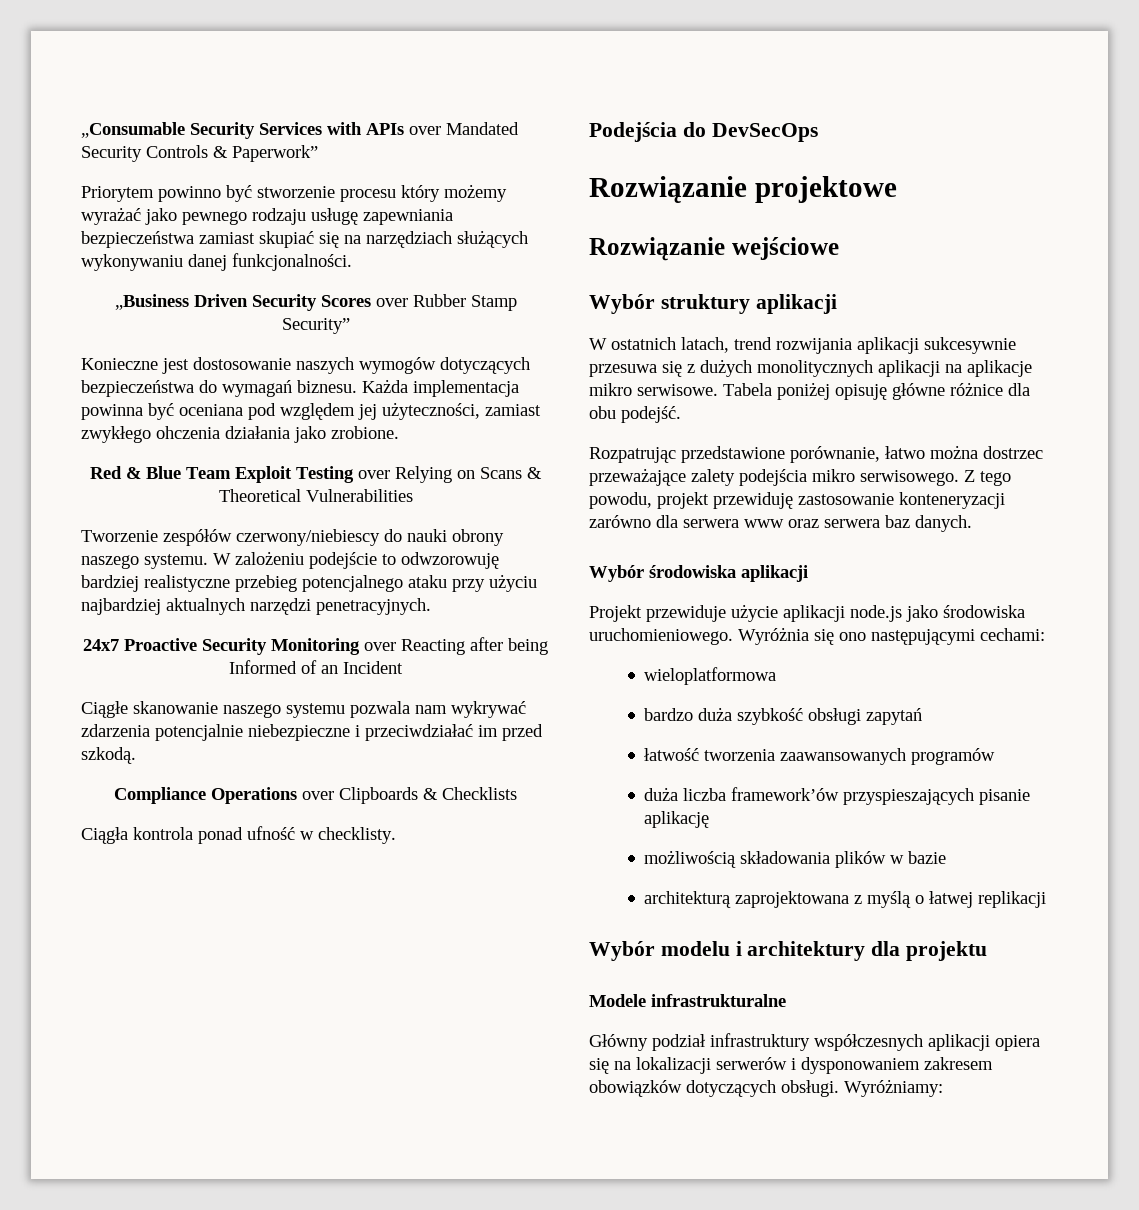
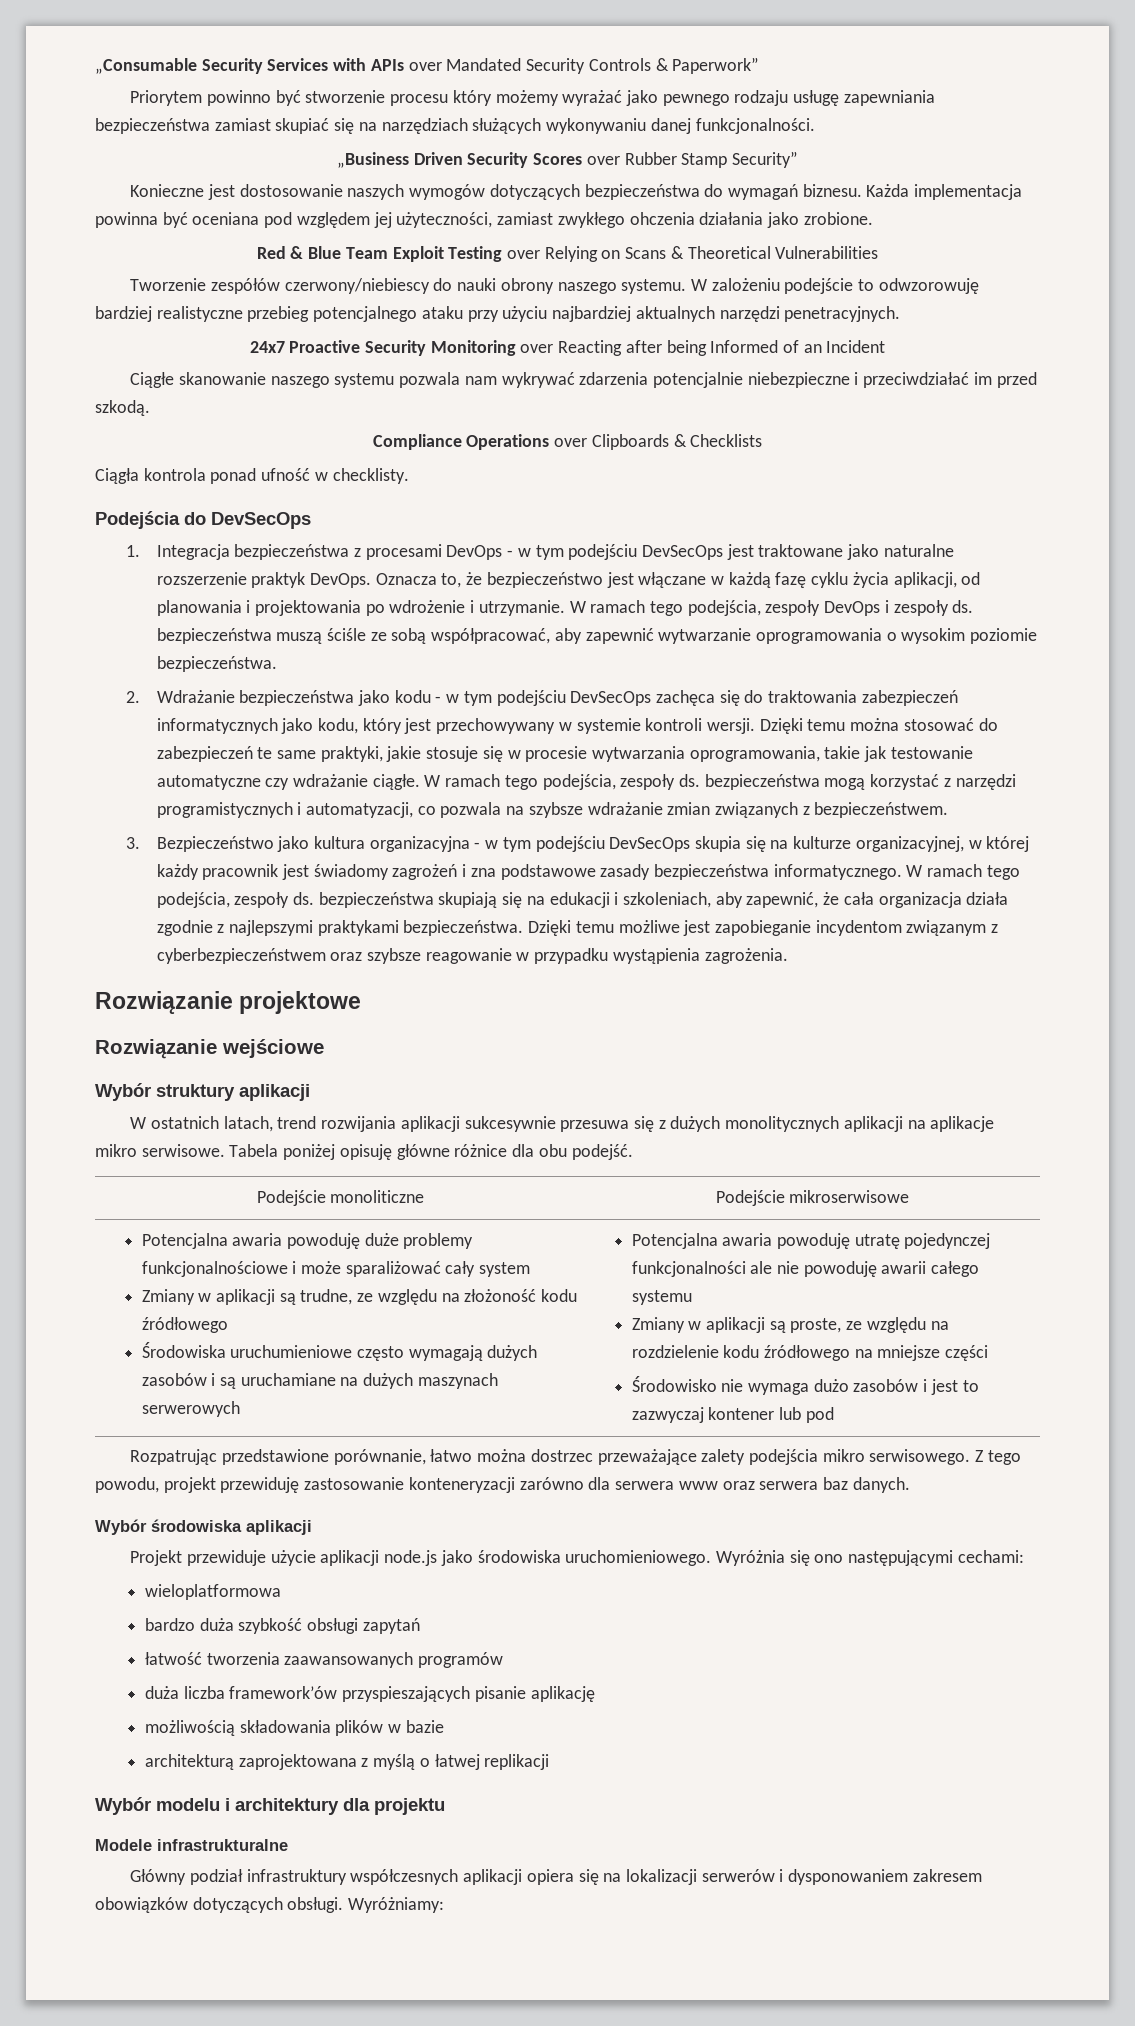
+ 1. Integracja bezpieczeństwa z procesami DevOps - w tym podejściu DevSecOps jest traktowane jako naturalne rozszerzenie praktyk DevOps. Oznacza to, że bezpieczeństwo jest włączane w każdą fazę cyklu życia aplikacji, od planowania i projektowania po wdrożenie i utrzymanie. W ramach tego podejścia, zespoły DevOps i zespoły ds. bezpieczeństwa muszą ściśle ze sobą współpracować, aby zapewnić wytwarzanie oprogramowania o wysokim poziomie bezpieczeństwa.
+ 2. Wdrażanie bezpieczeństwa jako kodu - w tym podejściu DevSecOps zachęca się do traktowania zabezpieczeń informatycznych jako kodu, który jest przechowywany w systemie kontroli wersji. Dzięki temu można stosować do zabezpieczeń te same praktyki, jakie stosuje się w procesie wytwarzania oprogramowania, takie jak testowanie automatyczne czy wdrażanie ciągłe. W ramach tego podejścia, zespoły ds. bezpieczeństwa mogą korzystać z narzędzi programistycznych i automatyzacji, co pozwala na szybsze wdrażanie zmian związanych z bezpieczeństwem.
+ 3. Bezpieczeństwo jako kultura organizacyjna - w tym podejściu DevSecOps skupia się na kulturze organizacyjnej, w której każdy pracownik jest świadomy zagrożeń i zna podstawowe zasady bezpieczeństwa informatycznego. W ramach tego podejścia, zespoły ds. bezpieczeństwa skupiają się na edukacji i szkoleniach, aby zapewnić, że cała organizacja działa zgodnie z najlepszymi praktykami bezpieczeństwa. Dzięki temu możliwe jest zapobieganie incydentom związanym z cyberbezpieczeństwem oraz szybsze reagowanie w przypadku wystąpienia zagrożenia.
+ Podejście monoliticzne | Podejście mikroserwisowe
+ Potencjalna awaria powoduję duże problemy funkcjonalnościowe i może sparaliżować cały system
+ Zmiany w aplikacji są trudne, ze względu na złożoność kodu źródłowego
+ Środowiska uruchumieniowe często wymagają dużych zasobów i są uruchamiane na dużych maszynach serwerowych | Potencjalna awaria powoduję utratę pojedynczej funkcjonalności ale nie powoduję awarii całego systemu
+ Zmiany w aplikacji są proste, ze względu na rozdzielenie kodu źródłowego na mniejsze części
+ Środowisko nie wymaga dużo zasobów i jest to zazwyczaj kontener lub pod

